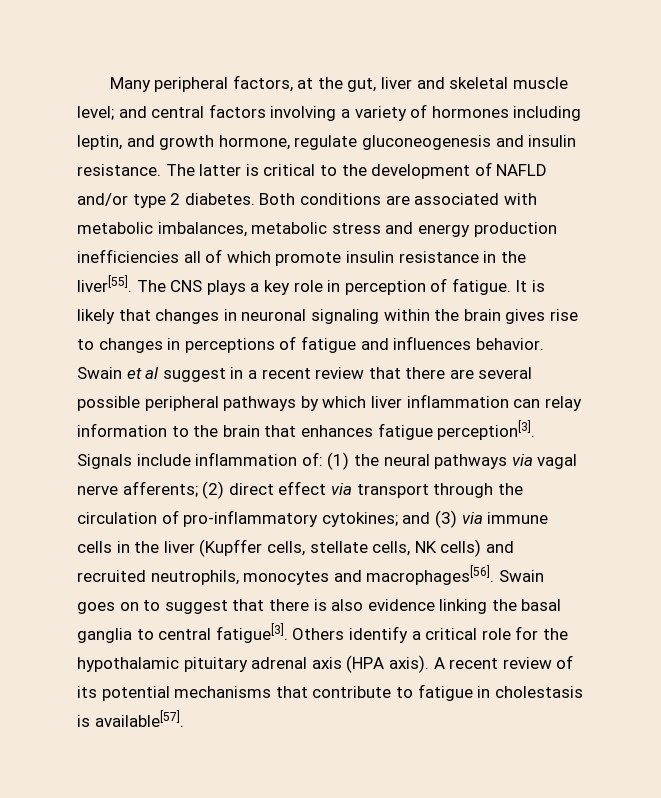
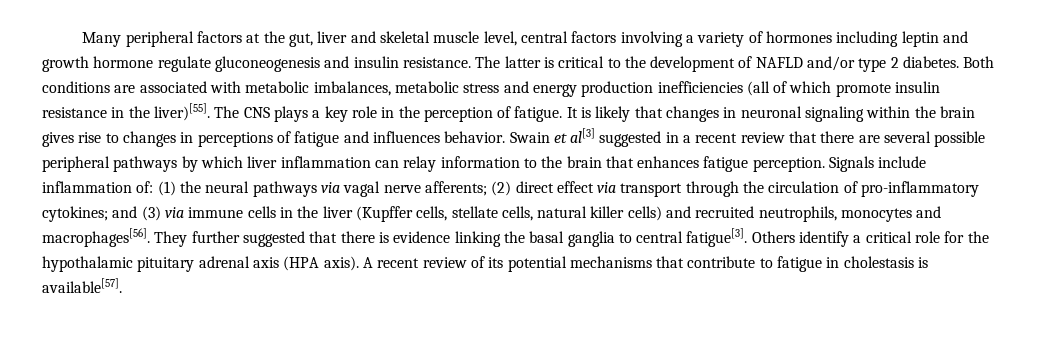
- Many peripheral factors, at the gut, liver and skeletal muscle level; and central factors involving a variety of hormones including leptin, and growth hormone, regulate gluconeogenesis and insulin resistance.
+ Many peripheral factors at the gut, liver and skeletal muscle level, central factors involving a variety of hormones including leptin and growth hormone regulate gluconeogenesis and insulin resistance.
- Both conditions are associated with metabolic imbalances, metabolic stress and energy production inefficiencies all of which promote insulin resistance in the liver[55].
+ Both conditions are associated with metabolic imbalances, metabolic stress and energy production inefficiencies (all of which promote insulin resistance in the liver)[55].
- The CNS plays a key role in perception of fatigue.
+ The CNS plays a key role in the perception of fatigue.
- Swain et al suggest in a recent review that there are several possible peripheral pathways by which liver inflammation can relay information to the brain that enhances fatigue perception[3].
+ Swain et al[3] suggested in a recent review that there are several possible peripheral pathways by which liver inflammation can relay information to the brain that enhances fatigue perception.
- Signals include inflammation of: (1) the neural pathways via vagal nerve afferents; (2) direct effect via transport through the circulation of pro-inflammatory cytokines; and (3) via immune cells in the liver (Kupffer cells, stellate cells, NK cells) and recruited neutrophils, monocytes and macrophages[56].
+ Signals include inflammation of: (1) the neural pathways via vagal nerve afferents; (2) direct effect via transport through the circulation of pro-inflammatory cytokines; and (3) via immune cells in the liver (Kupffer cells, stellate cells, natural killer cells) and recruited neutrophils, monocytes and macrophages[56].
- Swain goes on to suggest that there is also evidence linking the basal ganglia to central fatigue[3].
+ They further suggested that there is evidence linking the basal ganglia to central fatigue[3].

